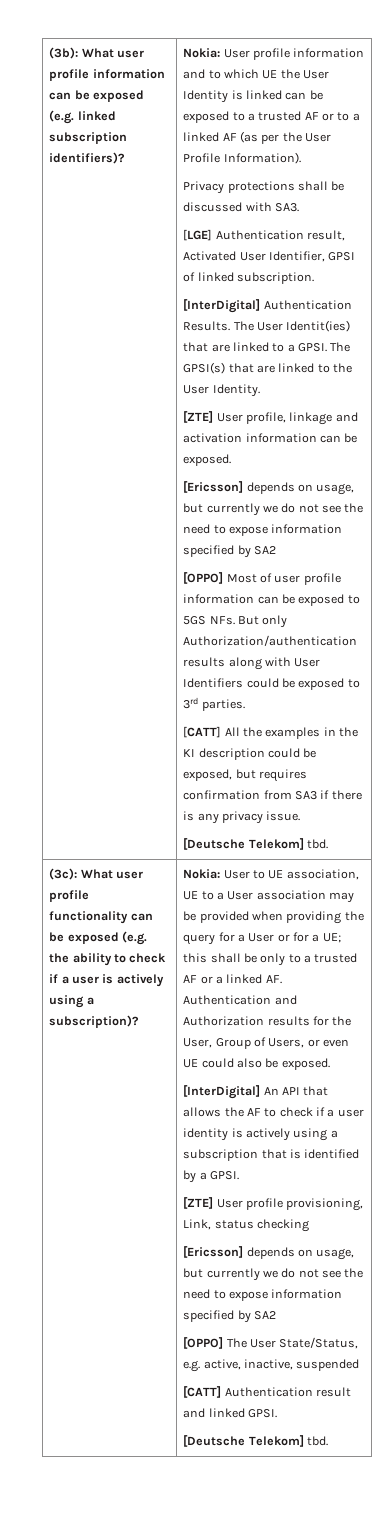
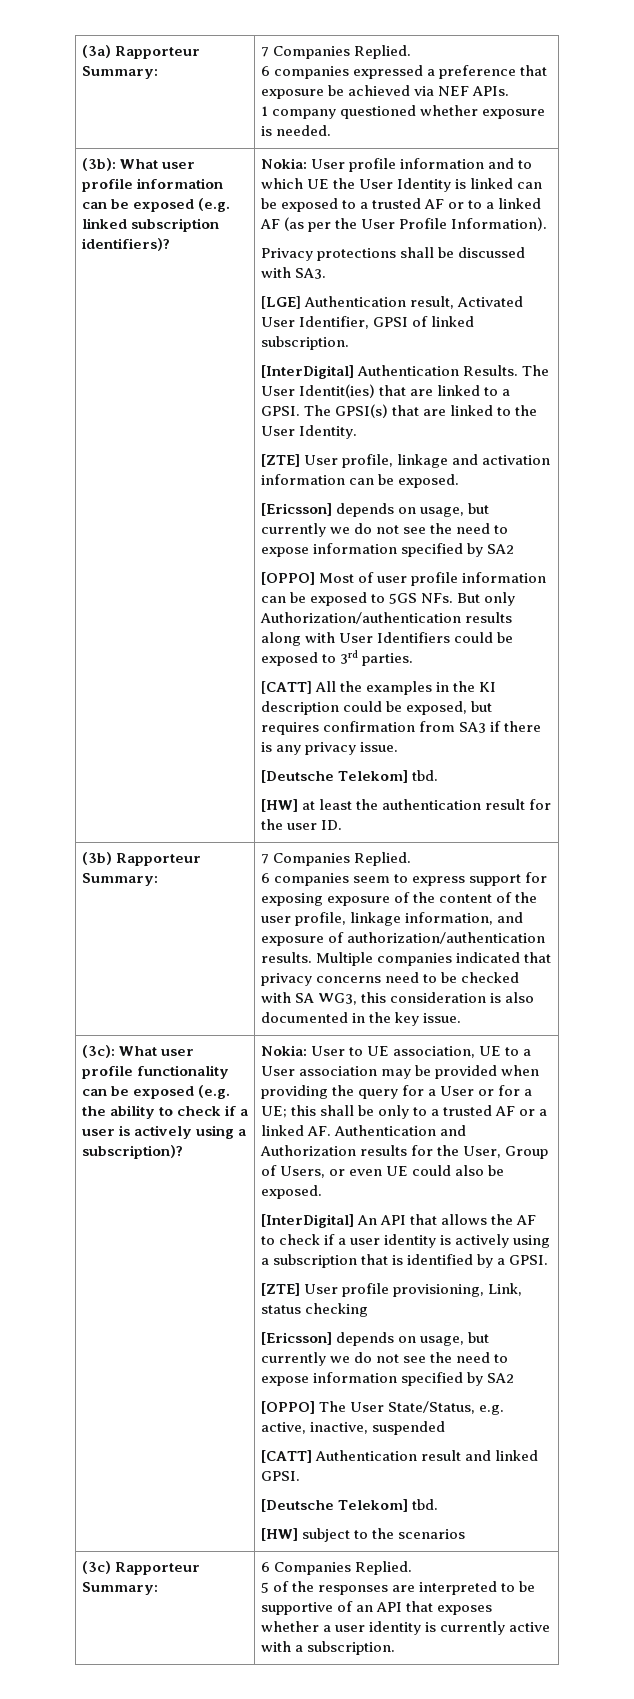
+ (3a) Rapporteur Summary: | 7 Companies Replied.
+ 6 companies expressed a preference that exposure be achieved via NEF APIs.
+ 1 company questioned whether exposure is needed.
+ [HW] at least the authentication result for the user ID.
+ (3b) Rapporteur Summary: | 7 Companies Replied.
+ 6 companies seem to express support for exposing exposure of the content of the user profile, linkage information, and exposure of authorization/authentication results. Multiple companies indicated that privacy concerns need to be checked with SA WG3, this consideration is also documented in the key issue.
+ [HW] subject to the scenarios
+ (3c) Rapporteur Summary: | 6 Companies Replied.
+ 5 of the responses are interpreted to be supportive of an API that exposes whether a user identity is currently active with a subscription.

